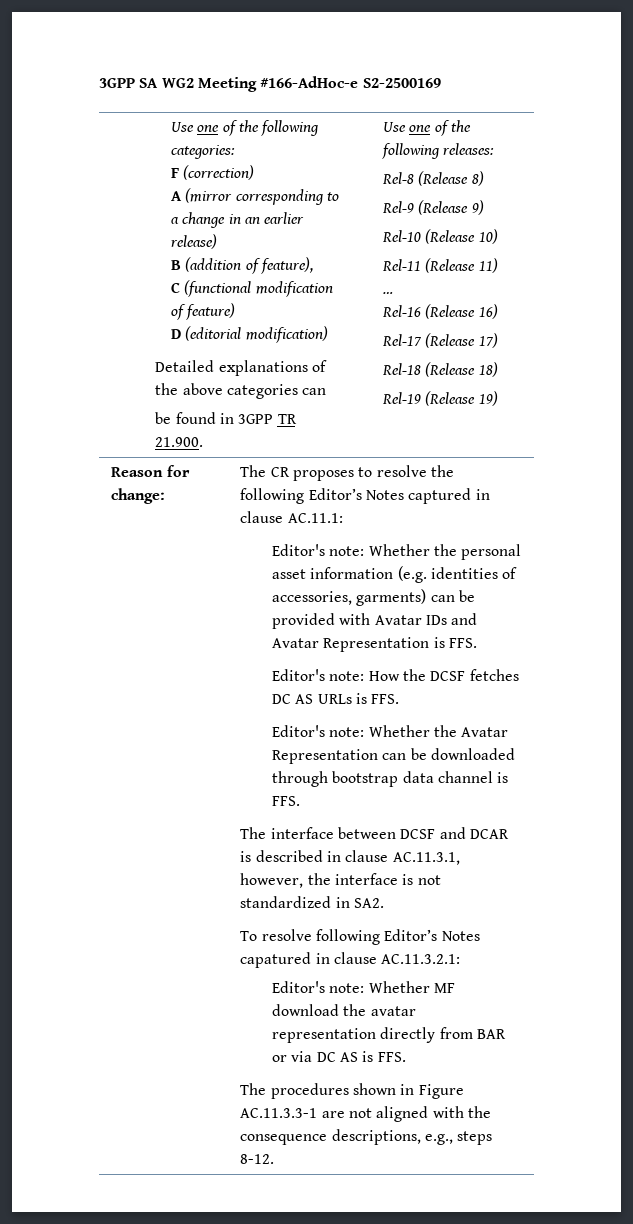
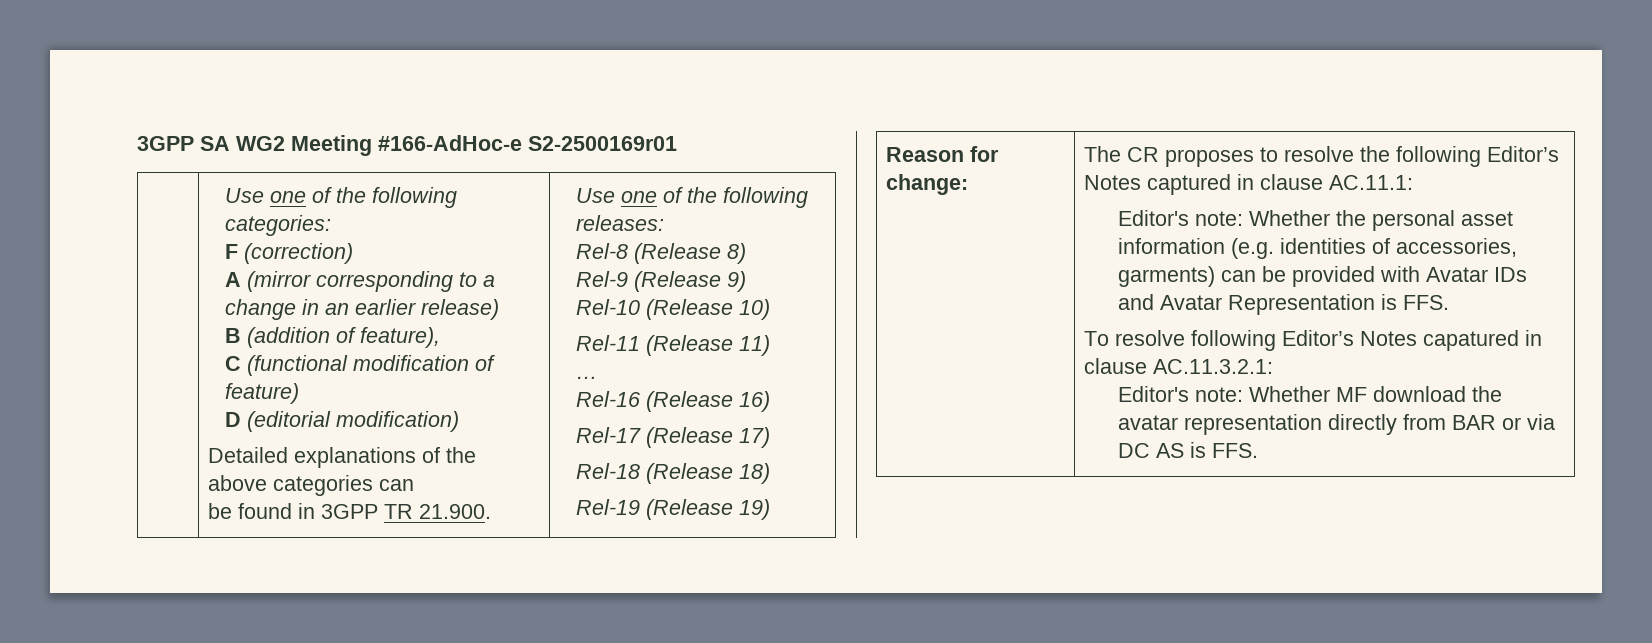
- 3GPP SA WG2 Meeting #166-AdHoc-e S2-2500169
+ 3GPP SA WG2 Meeting #166-AdHoc-e S2-2500169r01
- Editor's note: How the DCSF fetches DC AS URLs is FFS.
- Editor's note: Whether the Avatar Representation can be downloaded through bootstrap data channel is FFS.
- The interface between DCSF and DCAR is described in clause AC.11.3.1, however, the interface is not standardized in SA2.
- The procedures shown in Figure AC.11.3.3-1 are not aligned with the consequence descriptions, e.g., steps 8-12.

